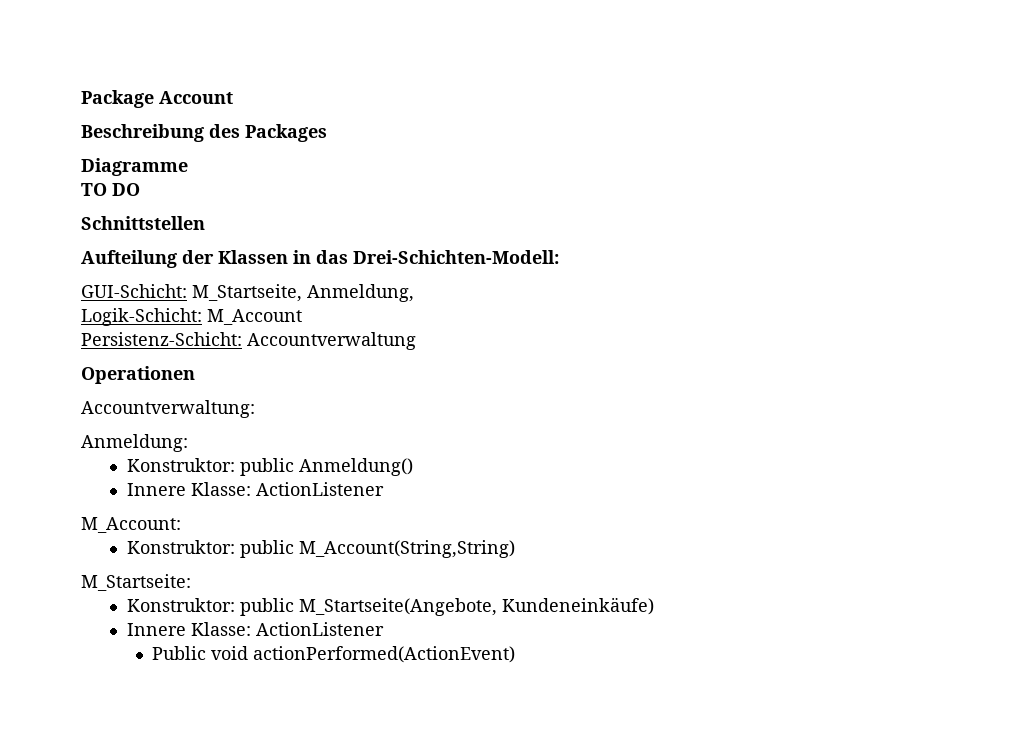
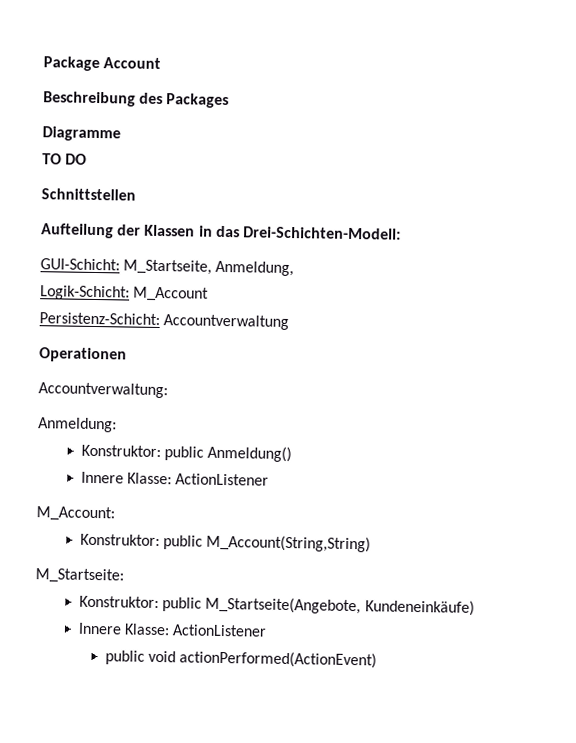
- Public void actionPerformed(ActionEvent)
+ public void actionPerformed(ActionEvent)

